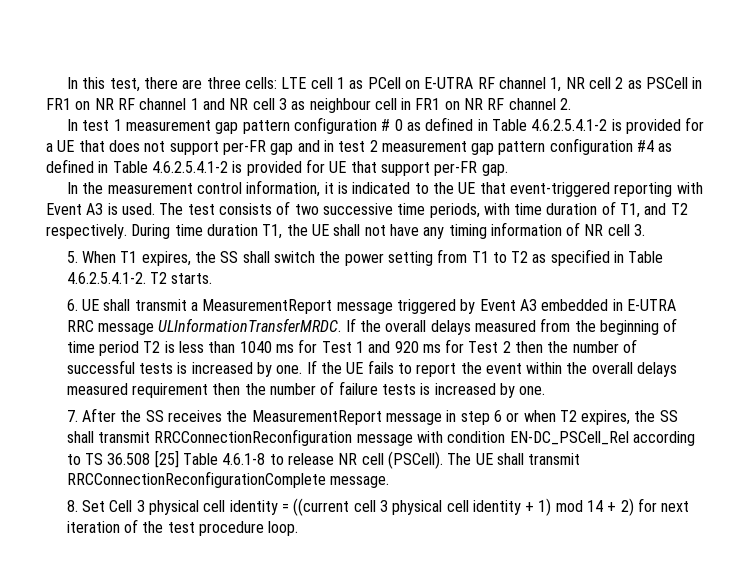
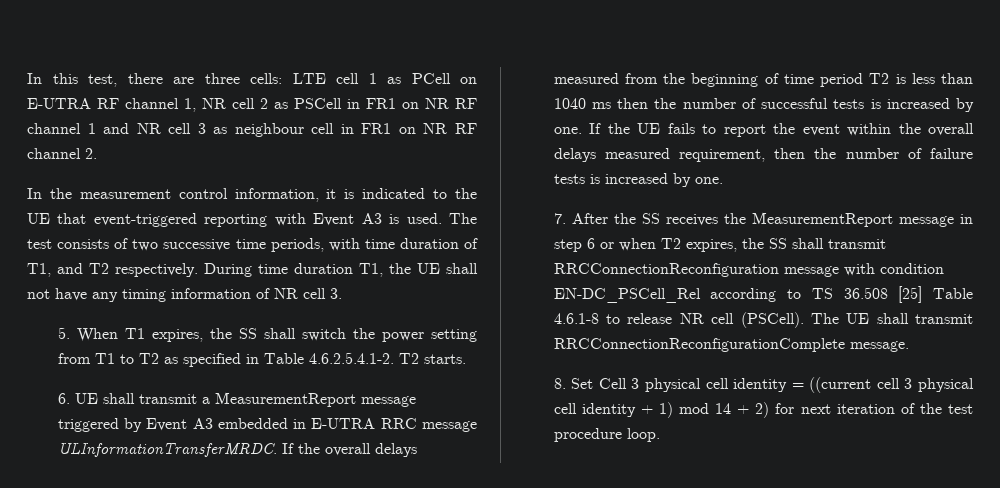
- In test 1 measurement gap pattern configuration # 0 as defined in Table 4.6.2.5.4.1-2 is provided for a UE that does not support per-FR gap and in test 2 measurement gap pattern configuration #4 as defined in Table 4.6.2.5.4.1-2 is provided for UE that support per-FR gap.
- If the overall delays measured from the beginning of time period T2 is less than 1040 ms for Test 1 and 920 ms for Test 2 then the number of successful tests is increased by one.
+ If the overall delays measured from the beginning of time period T2 is less than 1040 ms then the number of successful tests is increased by one.
- If the UE fails to report the event within the overall delays measured requirement then the number of failure tests is increased by one.
+ If the UE fails to report the event within the overall delays measured requirement, then the number of failure tests is increased by one.

